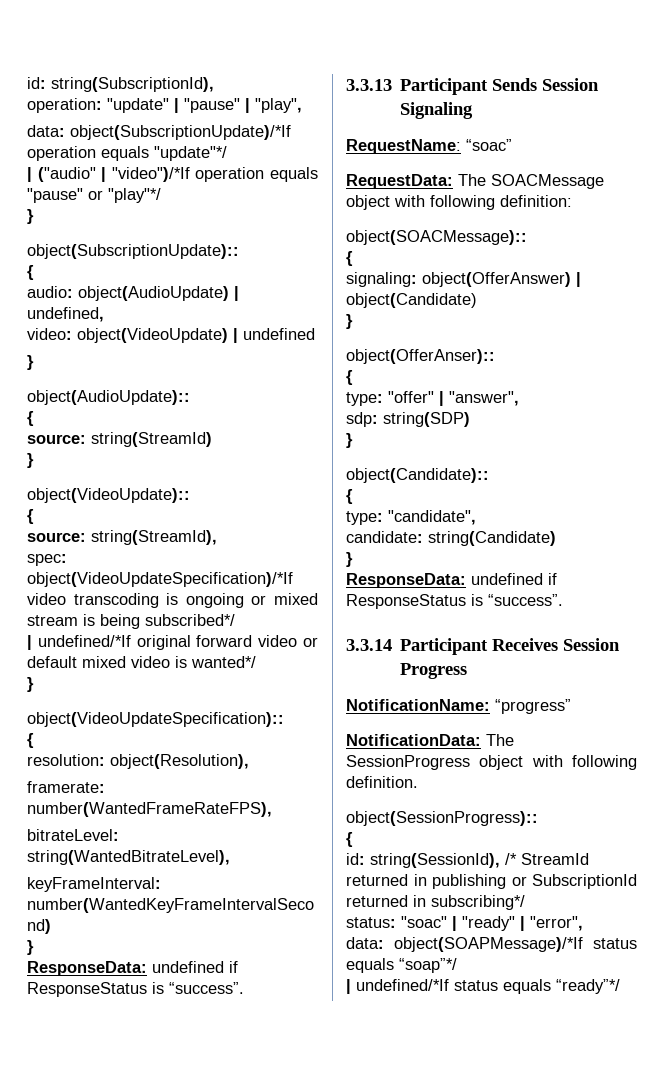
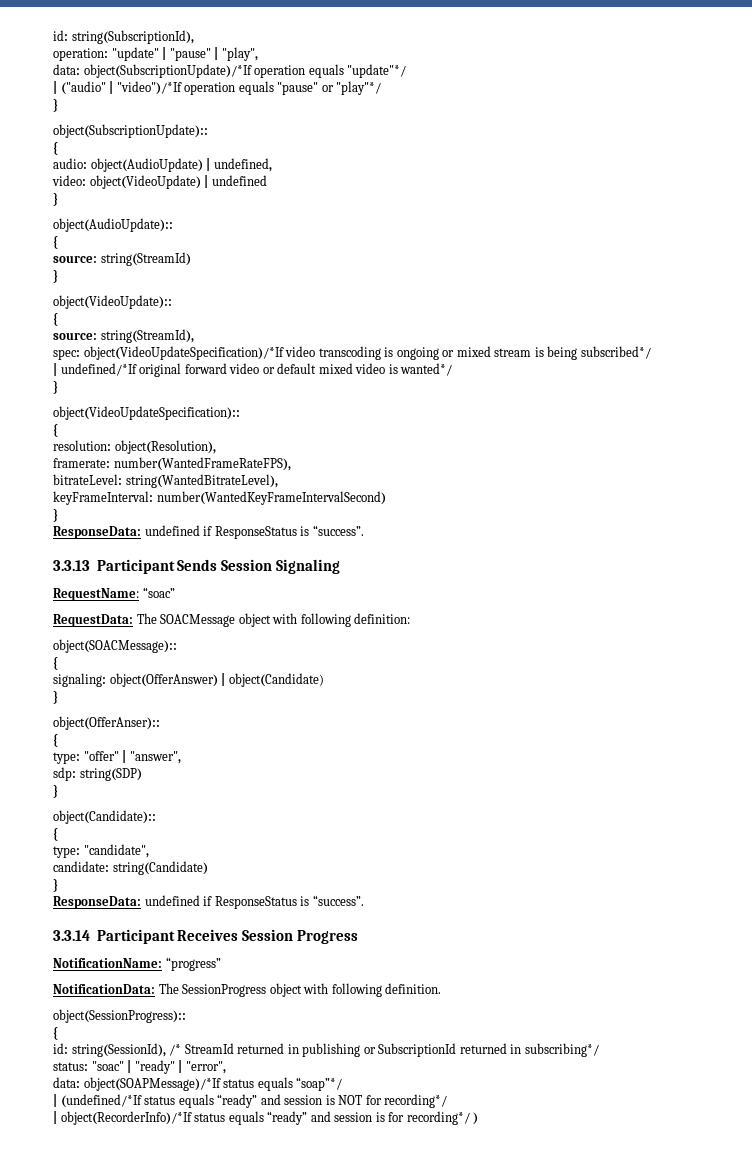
- | undefined/*If status equals “ready”*/
+ | (undefined/*If status equals “ready” and session is NOT for recording*/
+ | object(RecorderInfo)/*If status equals “ready” and session is for recording*/ )

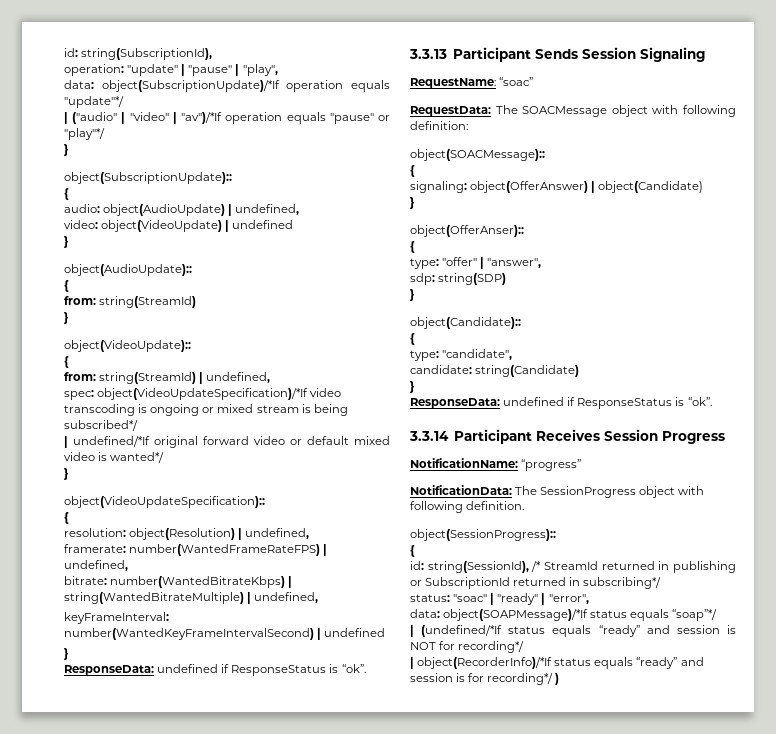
- | ("audio" | "video")/*If operation equals "pause" or "play"*/
+ | ("audio" | "video" | "av")/*If operation equals "pause" or "play"*/
  object(AudioUpdate)::
  {
- source: string(StreamId)
+ from: string(StreamId)
- source: string(StreamId),
+ from: string(StreamId) | undefined,
- resolution: object(Resolution),
- framerate: number(WantedFrameRateFPS),
- bitrateLevel: string(WantedBitrateLevel),
+ resolution: object(Resolution) | undefined,
+ framerate: number(WantedFrameRateFPS) | undefined,
+ bitrate: number(WantedBitrateKbps) | string(WantedBitrateMultiple) | undefined,
- keyFrameInterval: number(WantedKeyFrameIntervalSecond)
+ keyFrameInterval: number(WantedKeyFrameIntervalSecond) | undefined
  }
- ResponseData: undefined if ResponseStatus is “success”.
+ ResponseData: undefined if ResponseStatus is “ok”.
  candidate: string(Candidate)
  }
- ResponseData: undefined if ResponseStatus is “success”.
+ ResponseData: undefined if ResponseStatus is “ok”.

